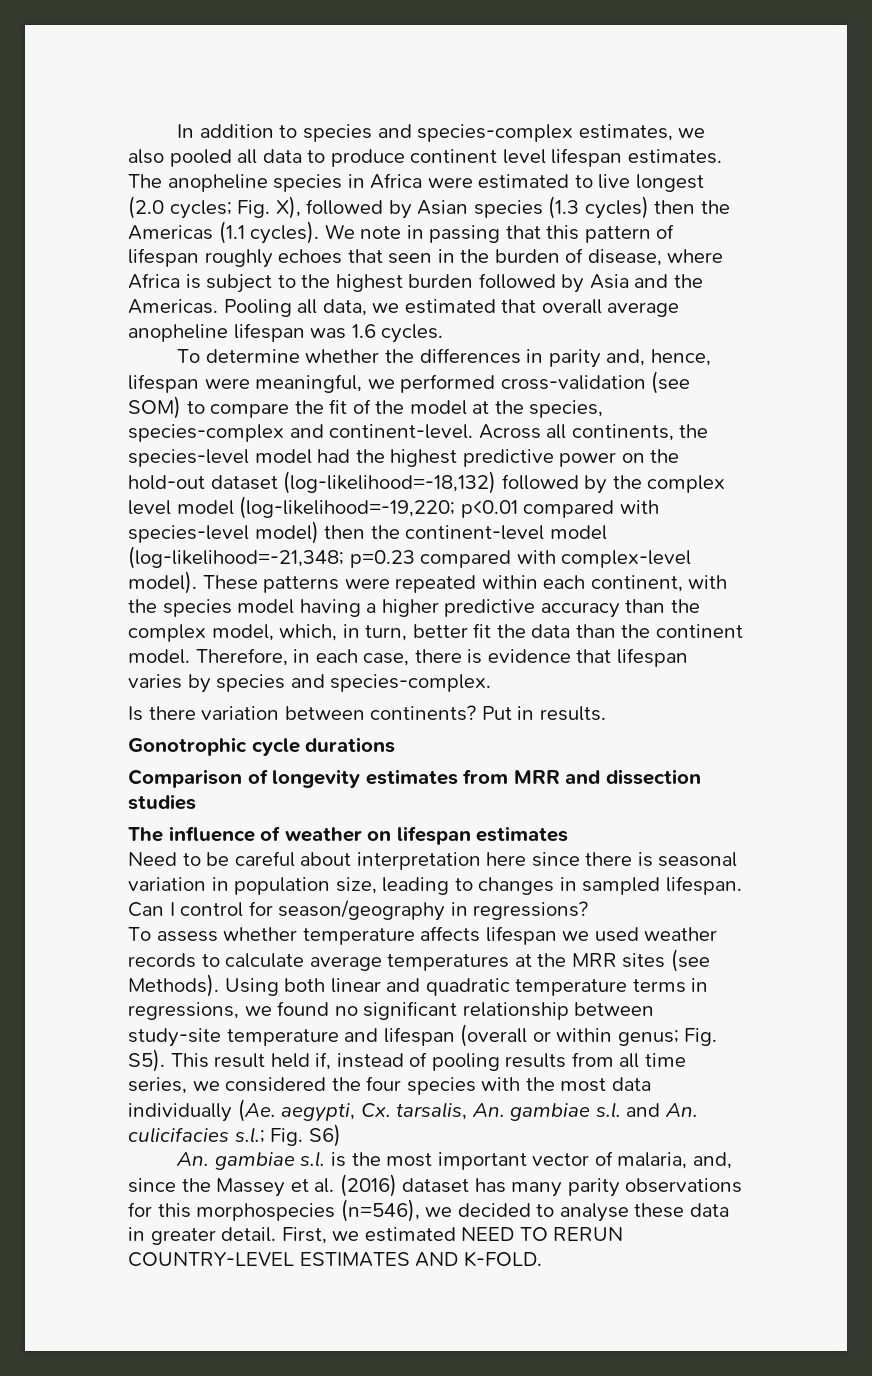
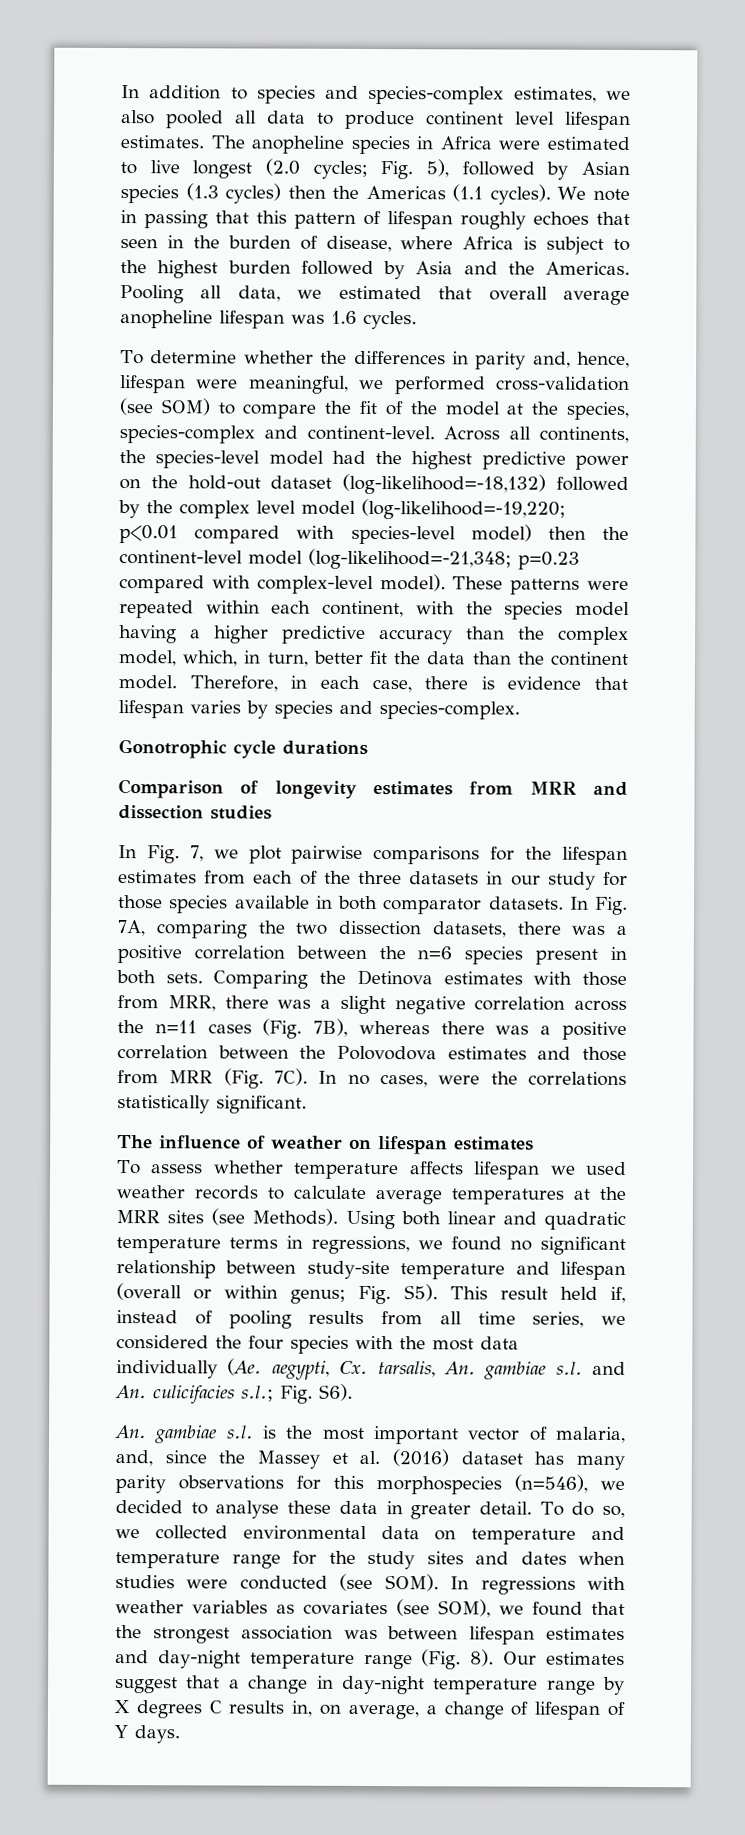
- The anopheline species in Africa were estimated to live longest (2.0 cycles; Fig. X), followed by Asian species (1.3 cycles) then the Americas (1.1 cycles).
+ The anopheline species in Africa were estimated to live longest (2.0 cycles; Fig. 5), followed by Asian species (1.3 cycles) then the Americas (1.1 cycles).
- Is there variation between continents? Put in results.
+ In Fig. 7, we plot pairwise comparisons for the lifespan estimates from each of the three datasets in our study for those species available in both comparator datasets. In Fig. 7A, comparing the two dissection datasets, there was a positive correlation between the n=6 species present in both sets. Comparing the Detinova estimates with those from MRR, there was a slight negative correlation across the n=11 cases (Fig. 7B), whereas there was a positive correlation between the Polovodova estimates and those from MRR (Fig. 7C). In no cases, were the correlations statistically significant.
- Need to be careful about interpretation here since there is seasonal variation in population size, leading to changes in sampled lifespan. Can I control for season/geography in regressions?
- Using both linear and quadratic temperature terms in regressions, we found no significant relationship between study-site temperature and lifespan (overall or within genus; Fig. S5). This result held if, instead of pooling results from all time series, we considered the four species with the most data individually (Ae. aegypti, Cx. tarsalis, An. gambiae s.l. and An. culicifacies s.l.; Fig. S6)
+ Using both linear and quadratic temperature terms in regressions, we found no significant relationship between study-site temperature and lifespan (overall or within genus; Fig. S5). This result held if, instead of pooling results from all time series, we considered the four species with the most data individually (Ae. aegypti, Cx. tarsalis, An. gambiae s.l. and An. culicifacies s.l.; Fig. S6).
- First, we estimated NEED TO RERUN COUNTRY-LEVEL ESTIMATES AND K-FOLD.
+ To do so, we collected environmental data on temperature and temperature range for the study sites and dates when studies were conducted (see SOM). In regressions with weather variables as covariates (see SOM), we found that the strongest association was between lifespan estimates and day-night temperature range (Fig. 8). Our estimates suggest that a change in day-night temperature range by X degrees C results in, on average, a change of lifespan of Y days.

